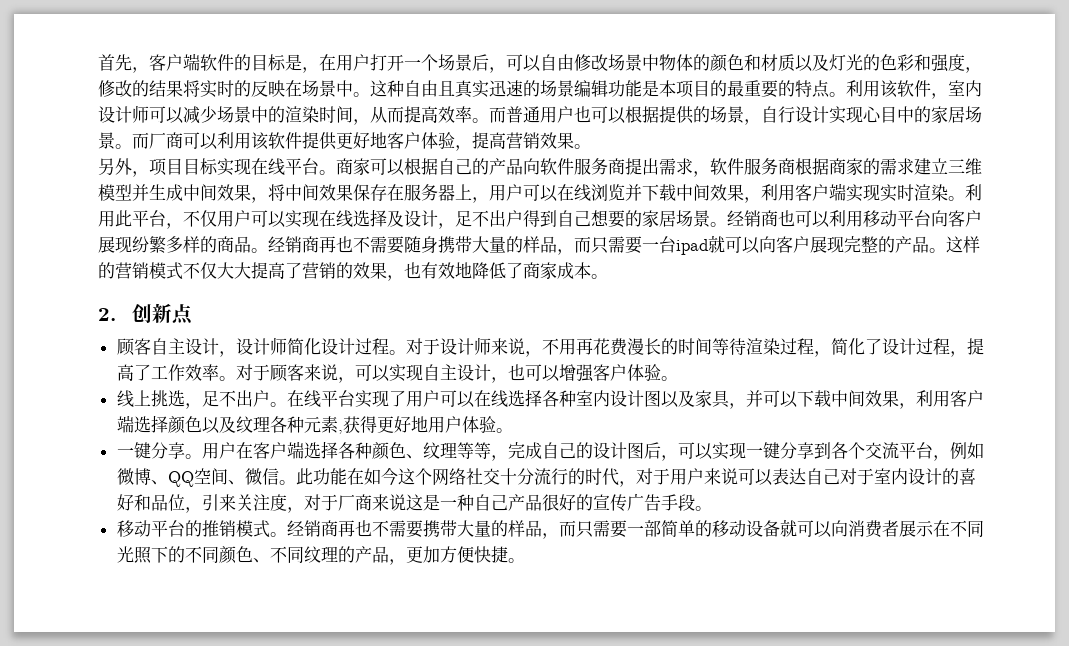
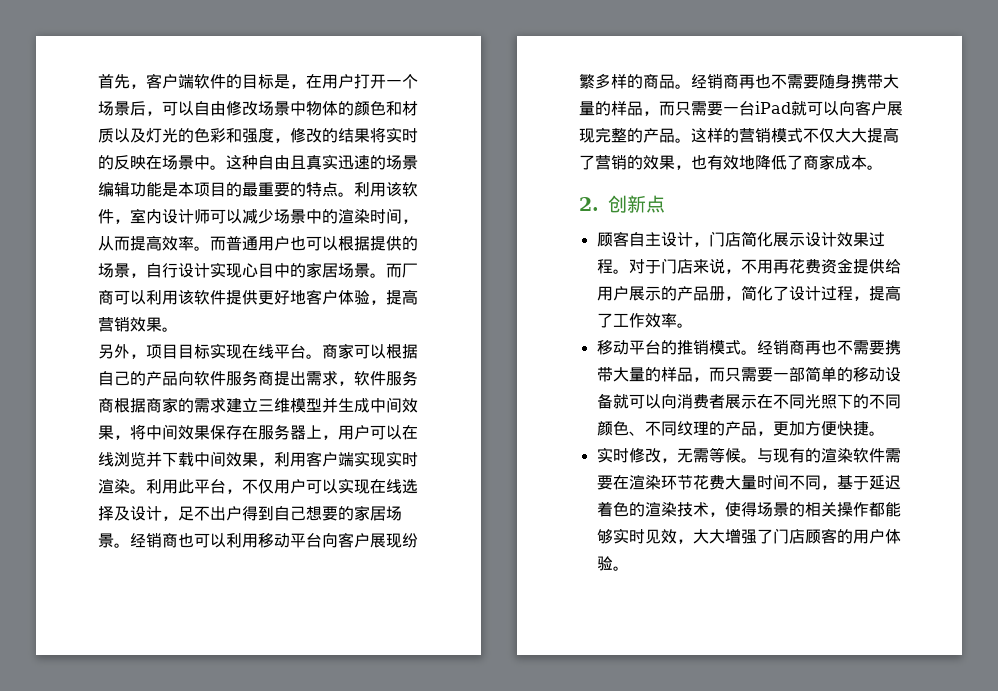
- 经销商再也不需要随身携带大量的样品，而只需要一台ipad就可以向客户展现完整的产品。
+ 经销商再也不需要随身携带大量的样品，而只需要一台iPad就可以向客户展现完整的产品。
- 顾客自主设计，设计师简化设计过程。
+ 顾客自主设计，门店简化展示设计效果过程。
- 对于设计师来说，不用再花费漫长的时间等待渲染过程，简化了设计过程，提高了工作效率。对于顾客来说，可以实现自主设计，也可以增强客户体验。
- 线上挑选，足不出户。在线平台实现了用户可以在线选择各种室内设计图以及家具，并可以下载中间效果，利用客户端选择颜色以及纹理各种元素,获得更好地用户体验。
- 一键分享。用户在客户端选择各种颜色、纹理等等，完成自己的设计图后，可以实现一键分享到各个交流平台，例如微博、QQ空间、微信。此功能在如今这个网络社交十分流行的时代，对于用户来说可以表达自己对于室内设计的喜好和品位，引来关注度，对于厂商来说这是一种自己产品很好的宣传广告手段。
+ 对于门店来说，不用再花费资金提供给用户展示的产品册，简化了设计过程，提高了工作效率。
+ 实时修改，无需等候。与现有的渲染软件需要在渲染环节花费大量时间不同，基于延迟着色的渲染技术，使得场景的相关操作都能够实时见效，大大增强了门店顾客的用户体验。

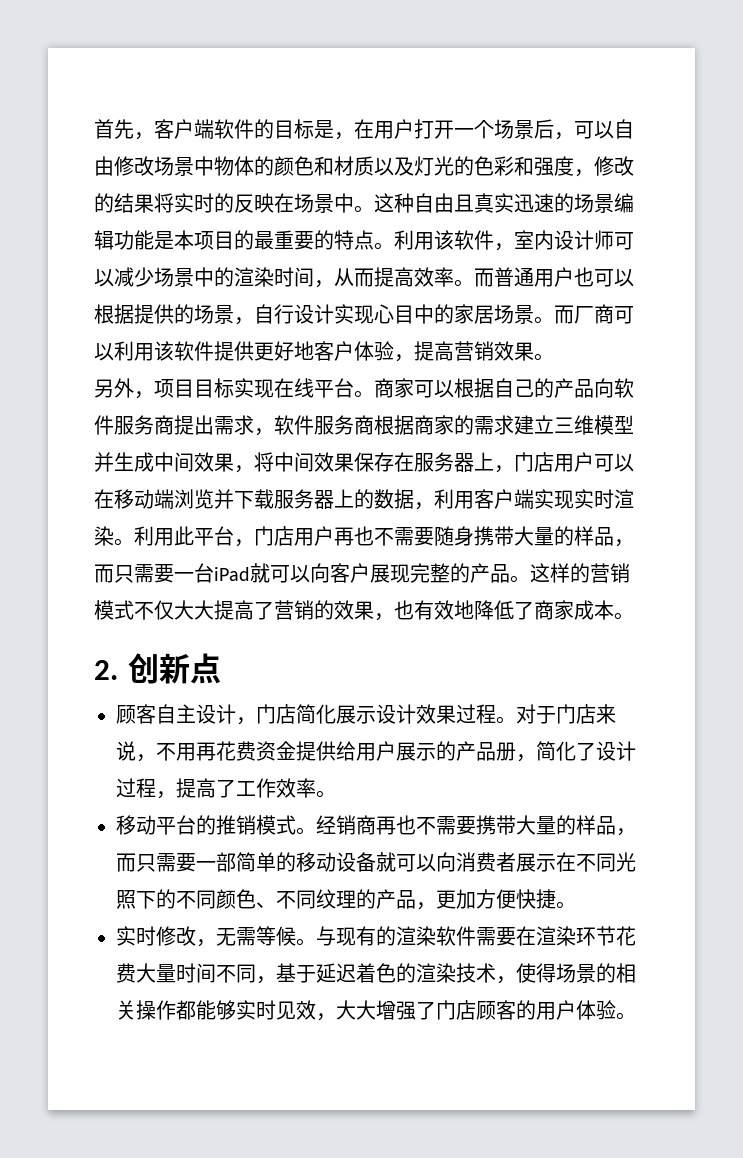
- 商家可以根据自己的产品向软件服务商提出需求，软件服务商根据商家的需求建立三维模型并生成中间效果，将中间效果保存在服务器上，用户可以在线浏览并下载中间效果，利用客户端实现实时渲染。
+ 商家可以根据自己的产品向软件服务商提出需求，软件服务商根据商家的需求建立三维模型并生成中间效果，将中间效果保存在服务器上，门店用户可以在移动端浏览并下载服务器上的数据，利用客户端实现实时渲染。
- 利用此平台，不仅用户可以实现在线选择及设计，足不出户得到自己想要的家居场景。经销商也可以利用移动平台向客户展现纷繁多样的商品。经销商再也不需要随身携带大量的样品，而只需要一台iPad就可以向客户展现完整的产品。
+ 利用此平台，门店用户再也不需要随身携带大量的样品，而只需要一台iPad就可以向客户展现完整的产品。

